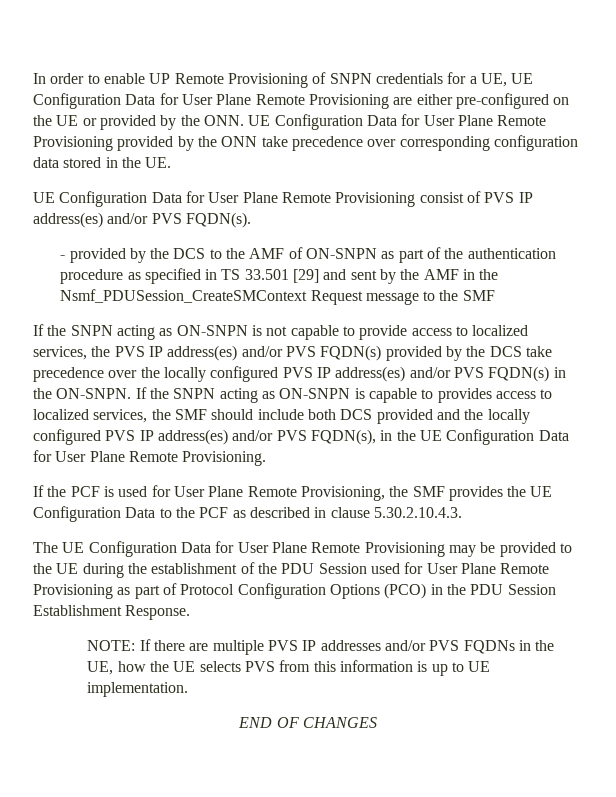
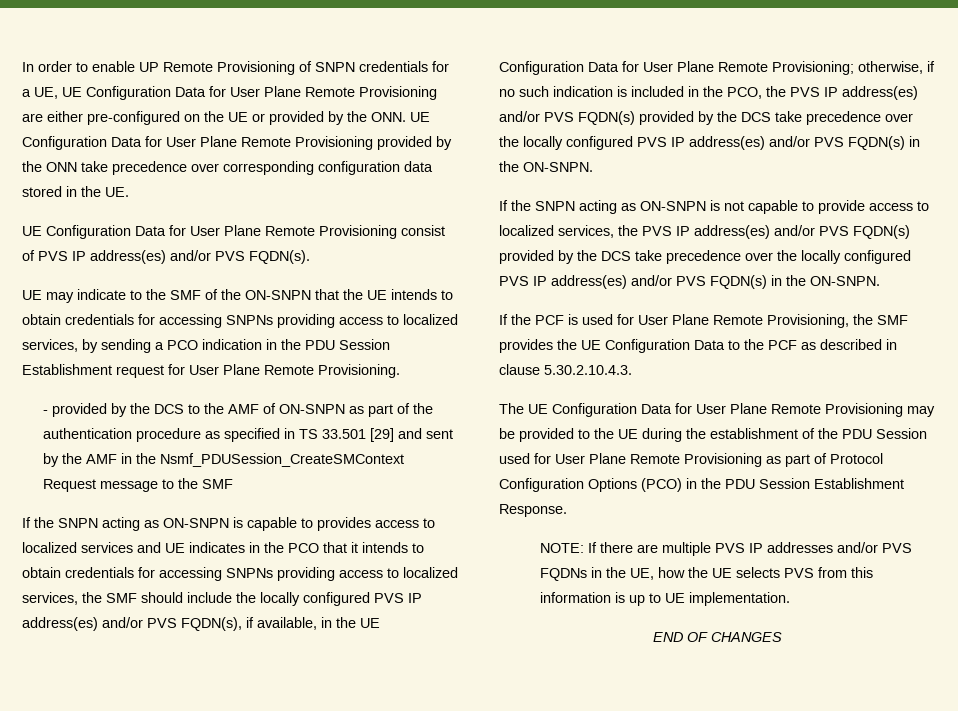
+ UE may indicate to the SMF of the ON-SNPN that the UE intends to obtain credentials for accessing SNPNs providing access to localized services, by sending a PCO indication in the PDU Session Establishment request for User Plane Remote Provisioning.
+ If the SNPN acting as ON-SNPN is capable to provides access to localized services and UE indicates in the PCO that it intends to obtain credentials for accessing SNPNs providing access to localized services, the SMF should include the locally configured PVS IP address(es) and/or PVS FQDN(s), if available, in the UE Configuration Data for User Plane Remote Provisioning; otherwise, if no such indication is included in the PCO, the PVS IP address(es) and/or PVS FQDN(s) provided by the DCS take precedence over the locally configured PVS IP address(es) and/or PVS FQDN(s) in the ON-SNPN.
- If the SNPN acting as ON-SNPN is capable to provides access to localized services, the SMF should include both DCS provided and the locally configured PVS IP address(es) and/or PVS FQDN(s), in the UE Configuration Data for User Plane Remote Provisioning.

